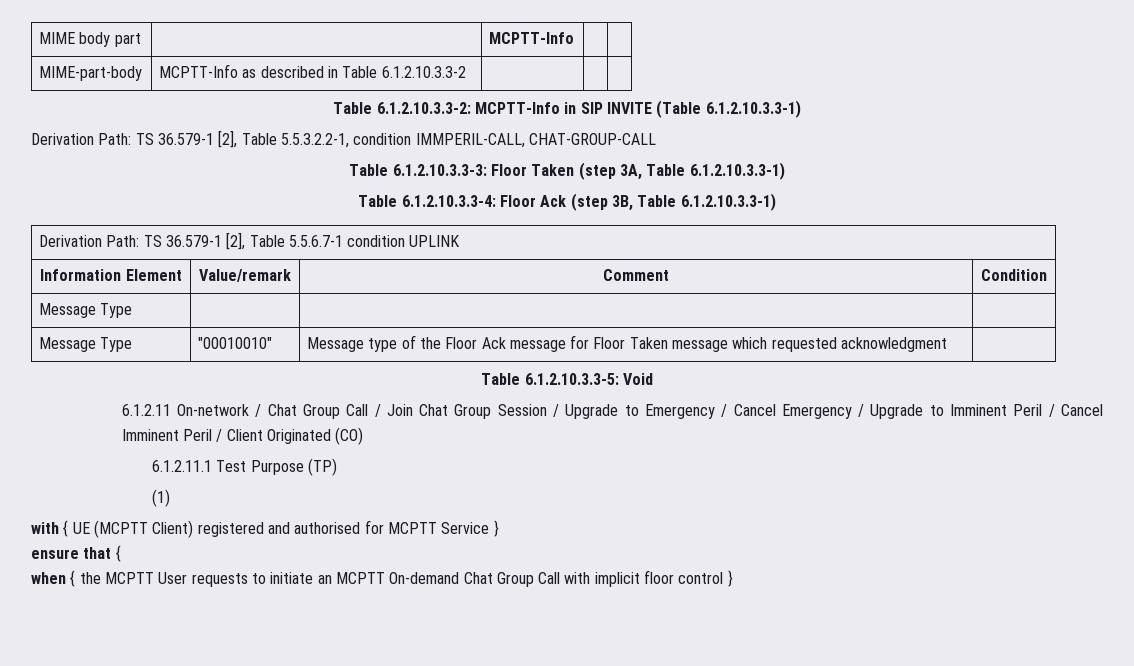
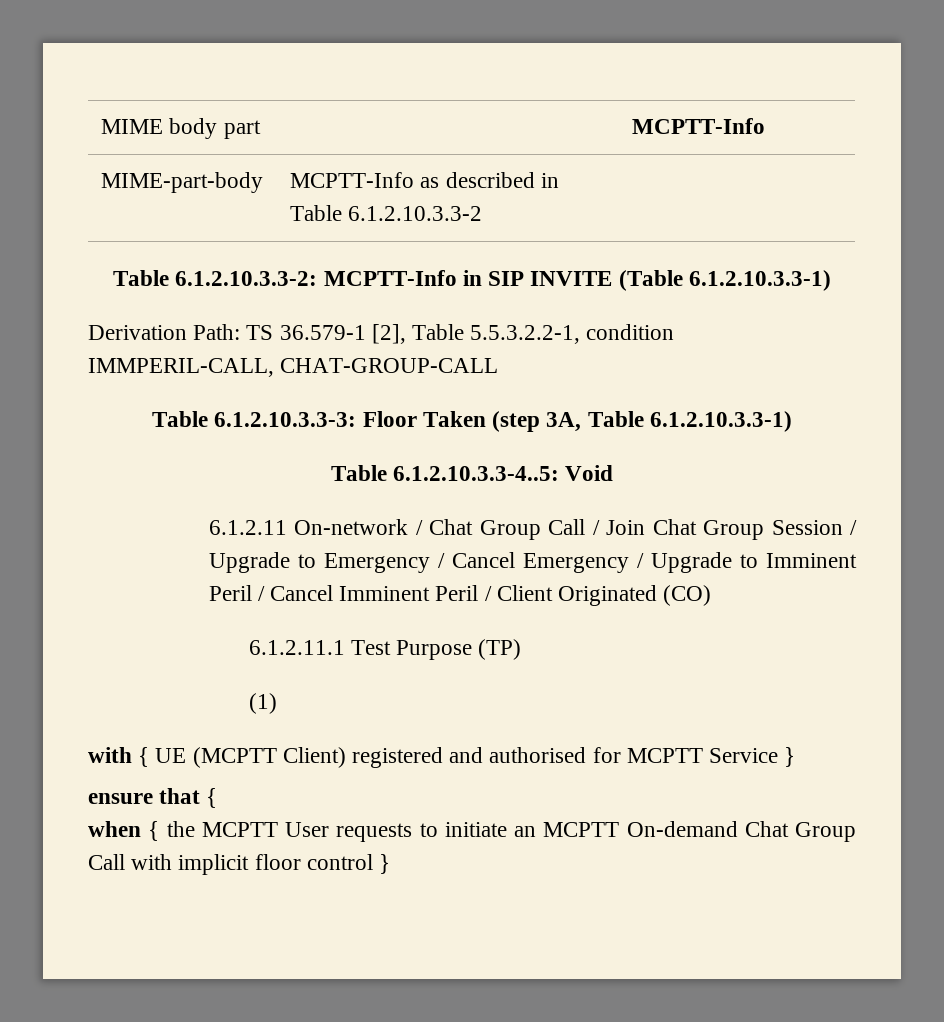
- Table 6.1.2.10.3.3-4: Floor Ack (step 3B, Table 6.1.2.10.3.3-1)
- Derivation Path: TS 36.579-1 [2], Table 5.5.6.7-1 condition UPLINK
- Information Element | Value/remark | Comment | Condition
- Message Type | | |
- Message Type | "00010010" | Message type of the Floor Ack message for Floor Taken message which requested acknowledgment |
- Table 6.1.2.10.3.3-5: Void
+ Table 6.1.2.10.3.3-4..5: Void

